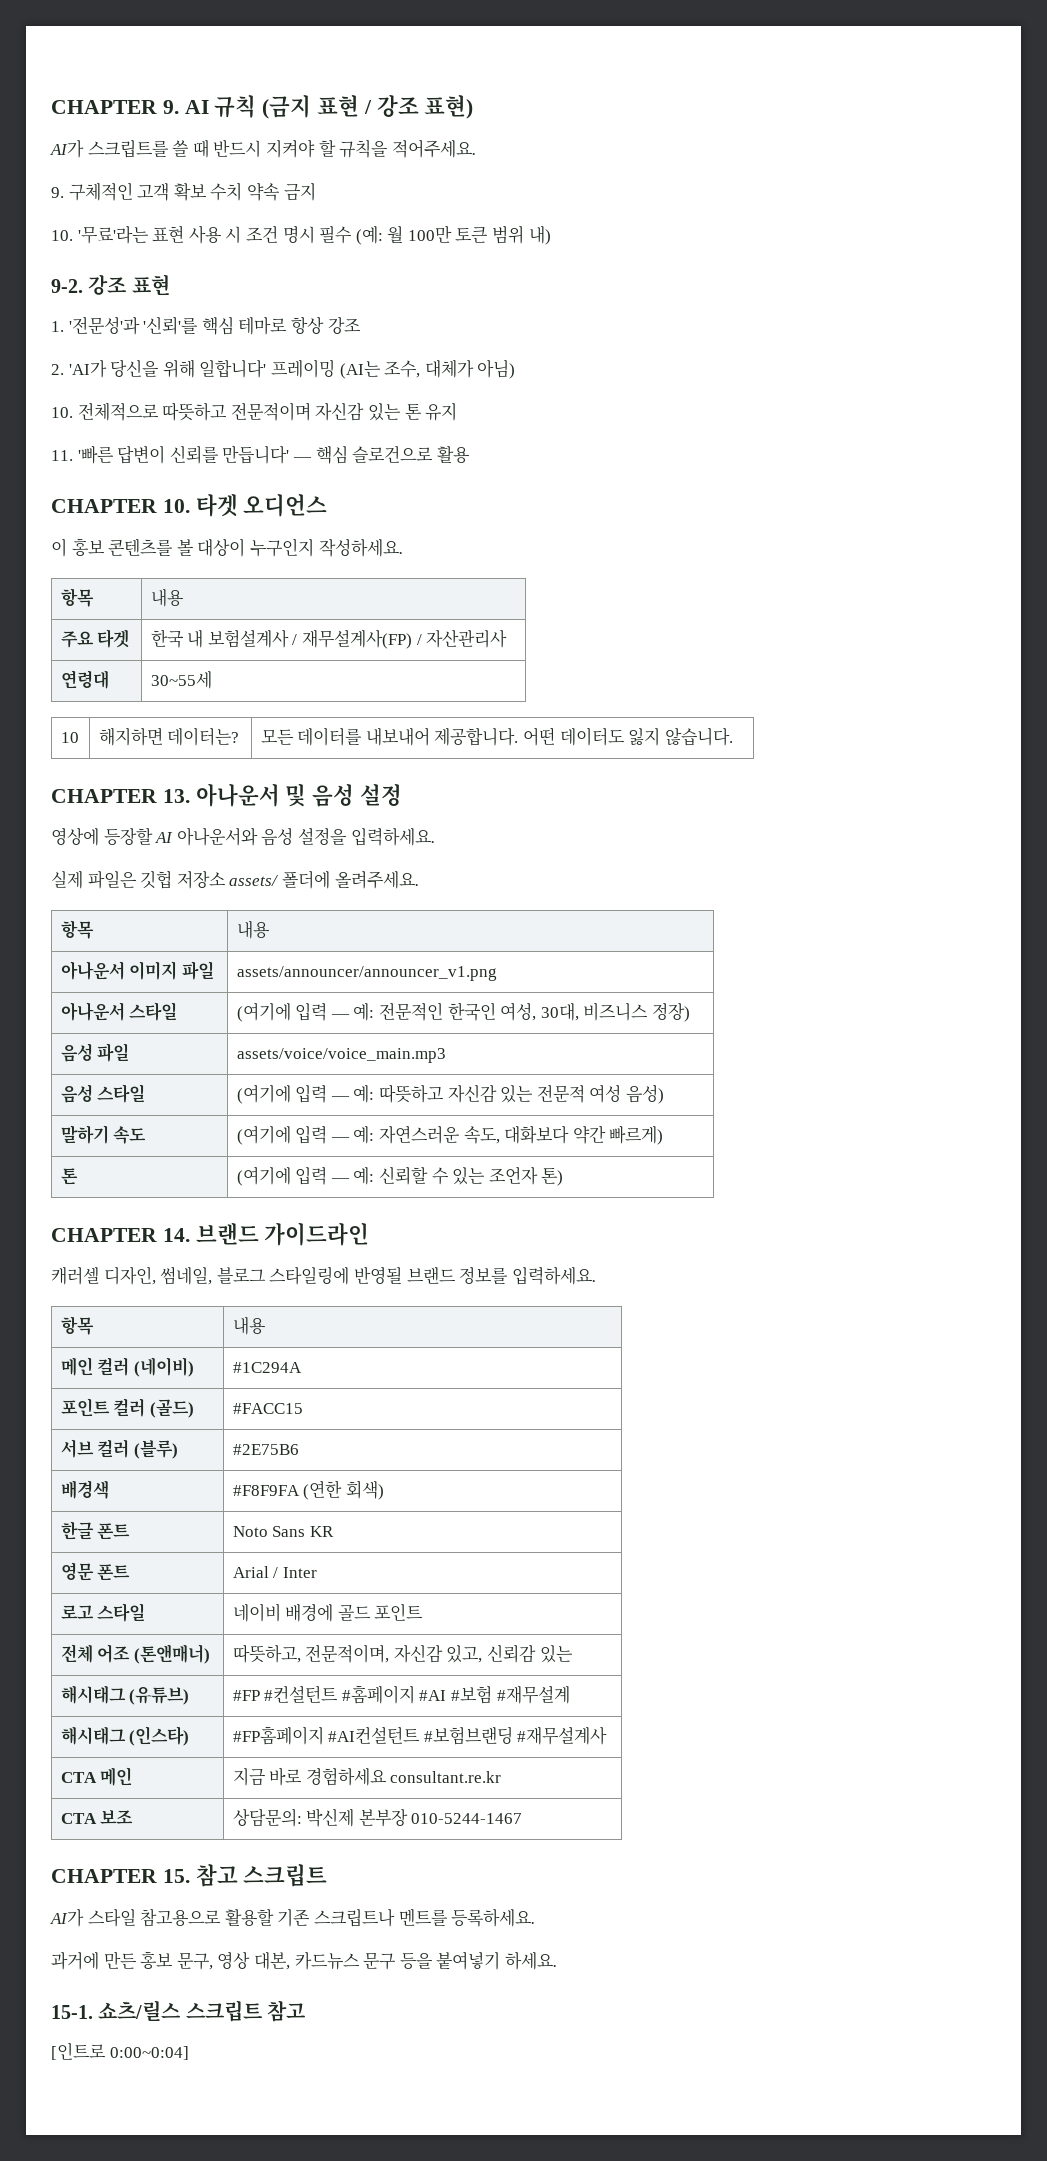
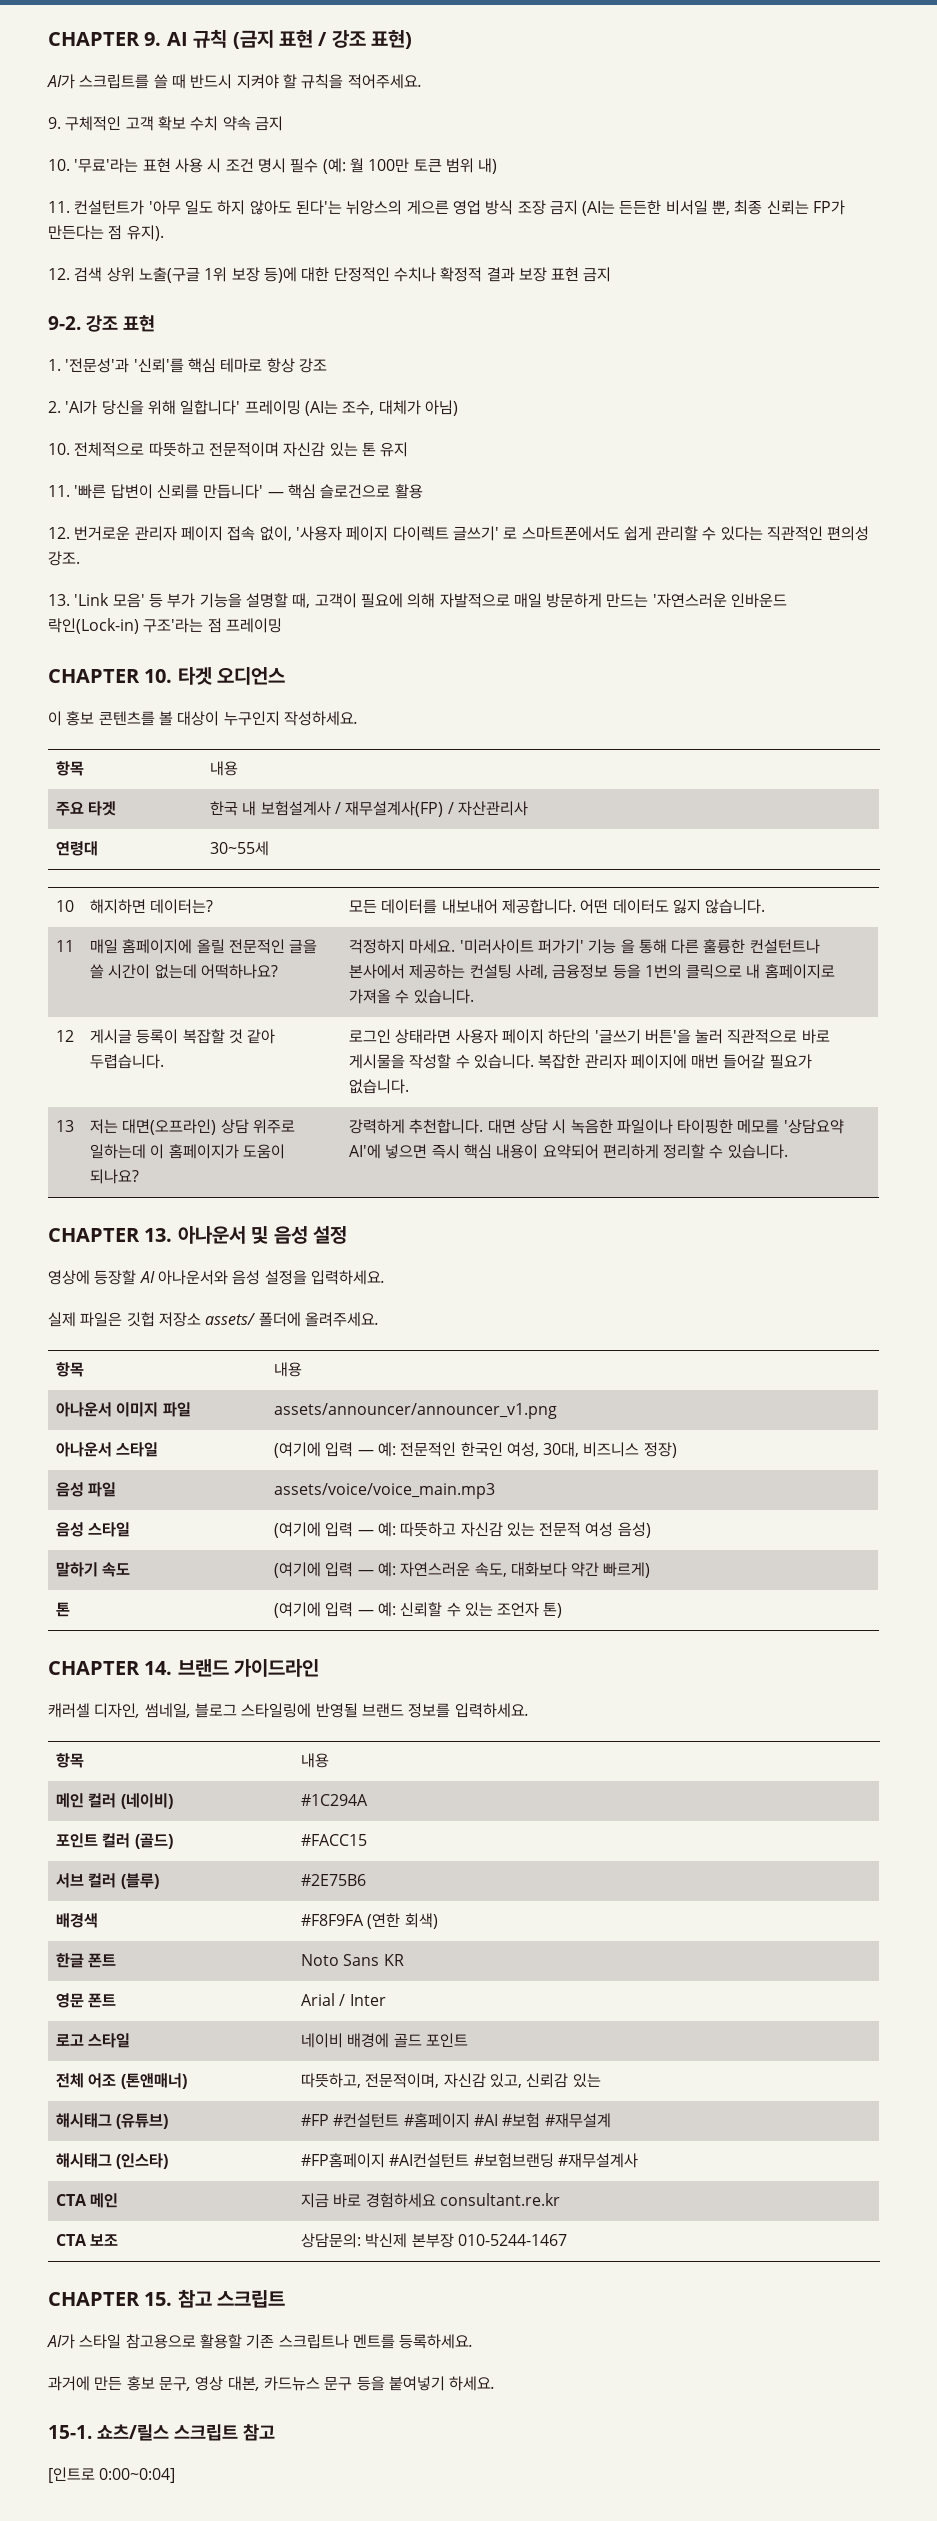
+ 11. 컨설턴트가 '아무 일도 하지 않아도 된다'는 뉘앙스의 게으른 영업 방식 조장 금지 (AI는 든든한 비서일 뿐, 최종 신뢰는 FP가 만든다는 점 유지).
+ 12. 검색 상위 노출(구글 1위 보장 등)에 대한 단정적인 수치나 확정적 결과 보장 표현 금지
+ 12. 번거로운 관리자 페이지 접속 없이, '사용자 페이지 다이렉트 글쓰기' 로 스마트폰에서도 쉽게 관리할 수 있다는 직관적인 편의성 강조.
+ 13. 'Link 모음' 등 부가 기능을 설명할 때, 고객이 필요에 의해 자발적으로 매일 방문하게 만드는 '자연스러운 인바운드 락인(Lock-in) 구조'라는 점 프레이밍
+ 11 | 매일 홈페이지에 올릴 전문적인 글을 쓸 시간이 없는데 어떡하나요? | 걱정하지 마세요. '미러사이트 퍼가기' 기능 을 통해 다른 훌륭한 컨설턴트나 본사에서 제공하는 컨설팅 사례, 금융정보 등을 1번의 클릭으로 내 홈페이지로 가져올 수 있습니다.
+ 12 | 게시글 등록이 복잡할 것 같아 두렵습니다. | 로그인 상태라면 사용자 페이지 하단의 '글쓰기 버튼'을 눌러 직관적으로 바로 게시물을 작성할 수 있습니다. 복잡한 관리자 페이지에 매번 들어갈 필요가 없습니다.
+ 13 | 저는 대면(오프라인) 상담 위주로 일하는데 이 홈페이지가 도움이 되나요? | 강력하게 추천합니다. 대면 상담 시 녹음한 파일이나 타이핑한 메모를 '상담요약 AI'에 넣으면 즉시 핵심 내용이 요약되어 편리하게 정리할 수 있습니다.

